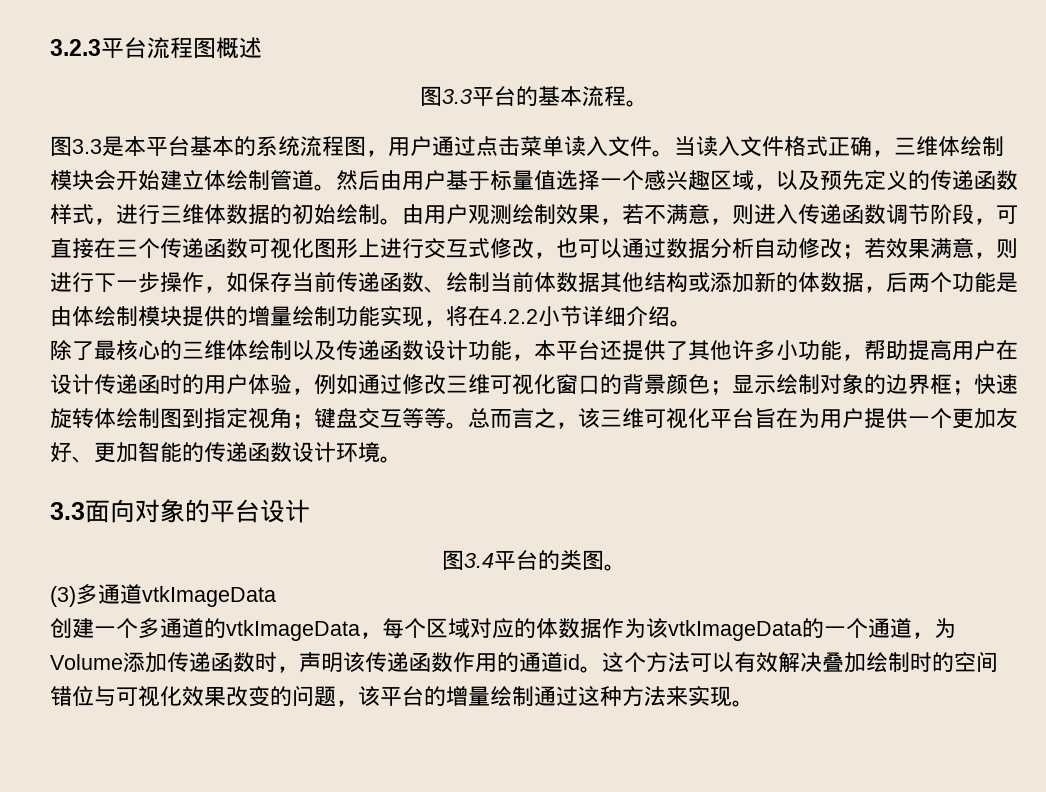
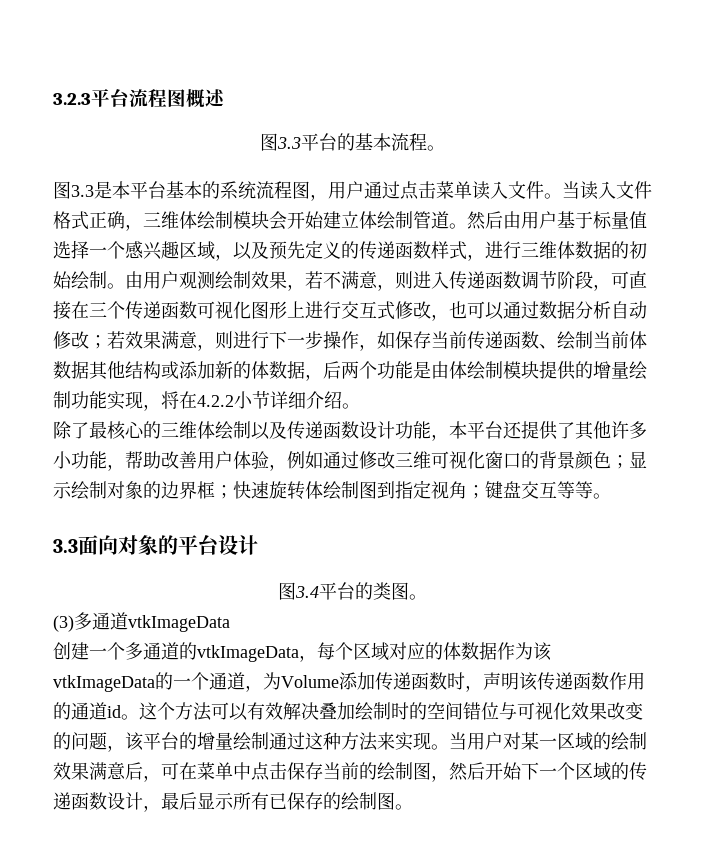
- 除了最核心的三维体绘制以及传递函数设计功能，本平台还提供了其他许多小功能，帮助提高用户在设计传递函时的用户体验，例如通过修改三维可视化窗口的背景颜色；显示绘制对象的边界框；快速旋转体绘制图到指定视角；键盘交互等等。总而言之，该三维可视化平台旨在为用户提供一个更加友好、更加智能的传递函数设计环境。
+ 除了最核心的三维体绘制以及传递函数设计功能，本平台还提供了其他许多小功能，帮助改善用户体验，例如通过修改三维可视化窗口的背景颜色；显示绘制对象的边界框；快速旋转体绘制图到指定视角；键盘交互等等。
+ 当用户对某一区域的绘制效果满意后，可在菜单中点击保存当前的绘制图，然后开始下一个区域的传递函数设计，最后显示所有已保存的绘制图。

